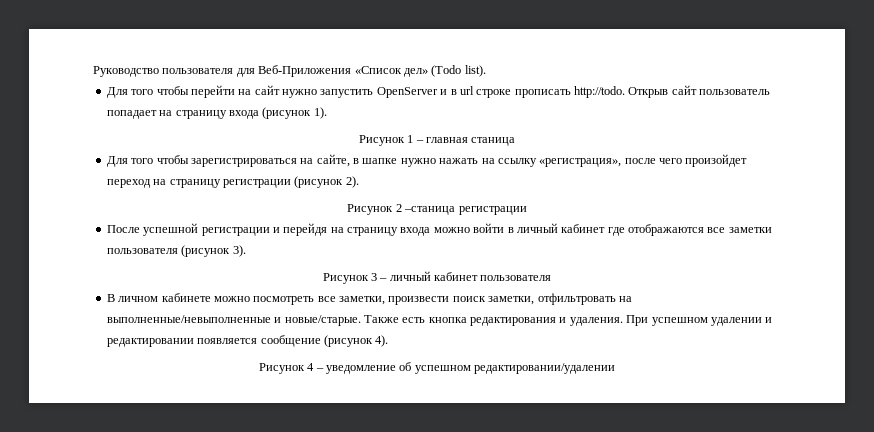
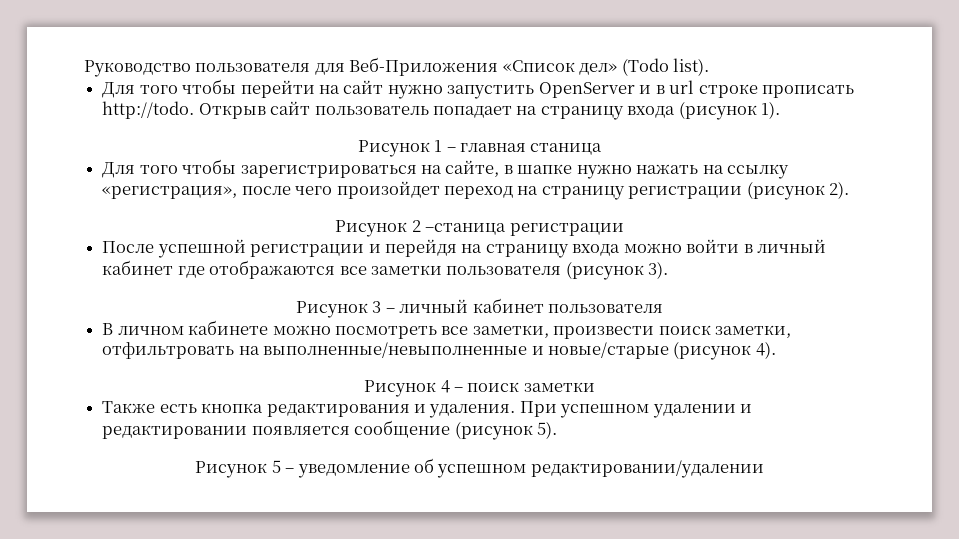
- В личном кабинете можно посмотреть все заметки, произвести поиск заметки, отфильтровать на выполненные/невыполненные и новые/старые. Также есть кнопка редактирования и удаления.
+ В личном кабинете можно посмотреть все заметки, произвести поиск заметки, отфильтровать на выполненные/невыполненные и новые/старые (рисунок 4).
+ Рисунок 4 – поиск заметки
+ Также есть кнопка редактирования и удаления.
- При успешном удалении и редактировании появляется сообщение (рисунок 4).
- Рисунок 4 – уведомление об успешном редактировании/удалении
+ При успешном удалении и редактировании появляется сообщение (рисунок 5).
+ Рисунок 5 – уведомление об успешном редактировании/удалении

